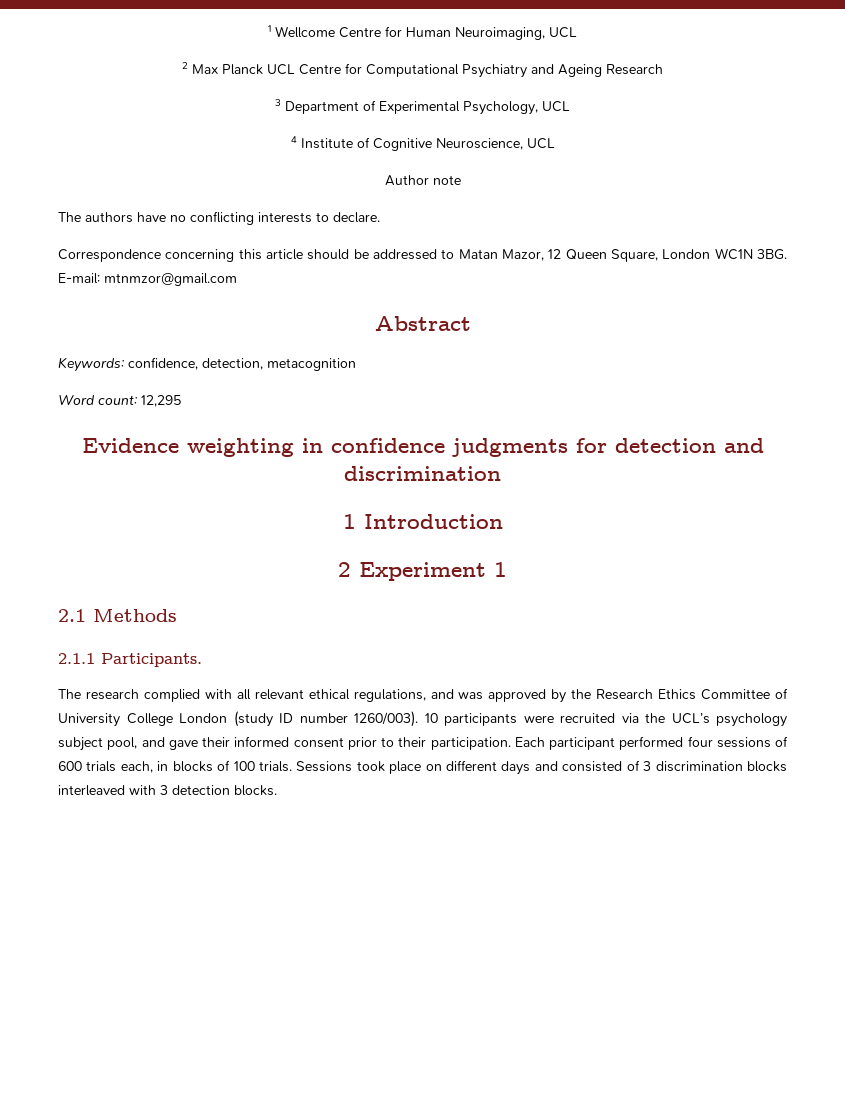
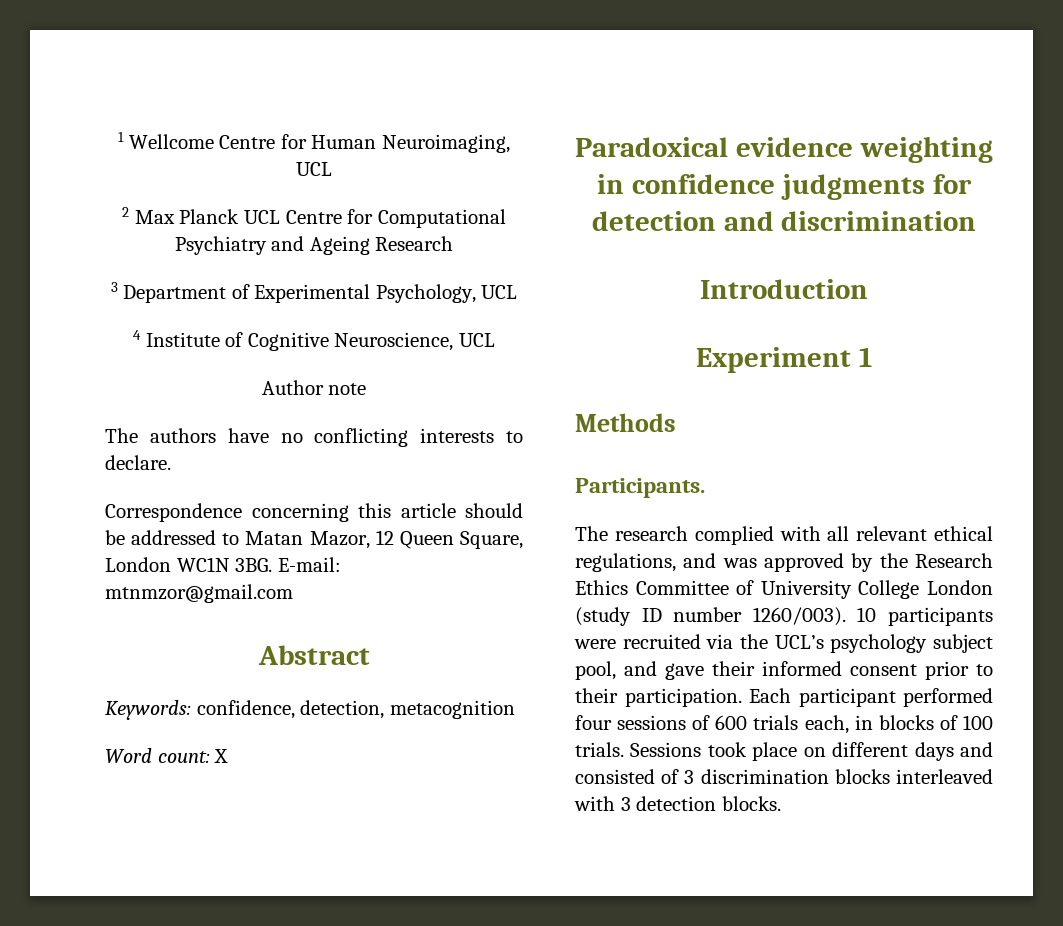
- Word count: 12,295
- Evidence weighting in confidence judgments for detection and discrimination
+ Word count: X
+ Paradoxical evidence weighting in confidence judgments for detection and discrimination
- 1 Introduction
+ Introduction
- 2 Experiment 1
+ Experiment 1
- 2.1 Methods
+ Methods
- 2.1.1 Participants.
+ Participants.

